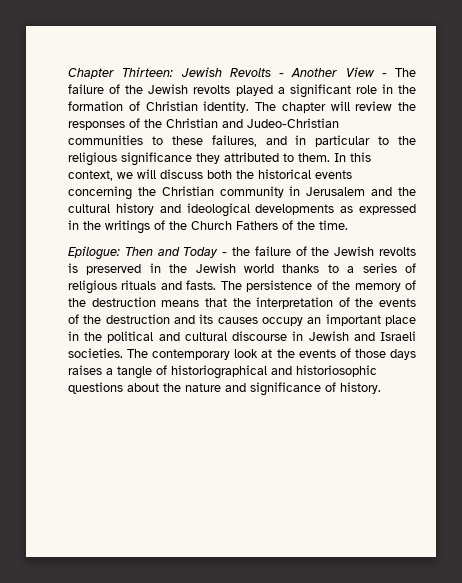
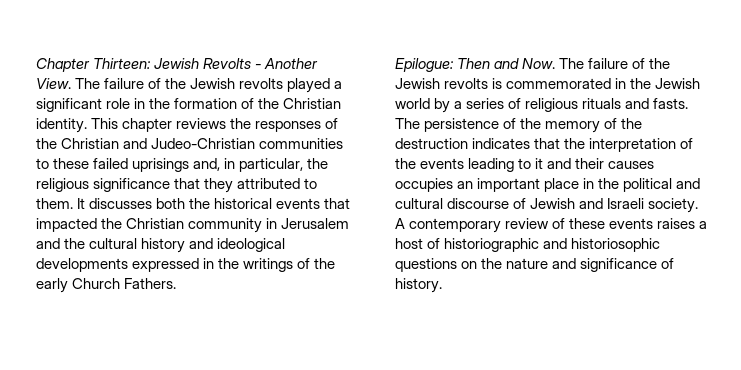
- Chapter Thirteen: Jewish Revolts - Another View - The failure of the Jewish revolts played a significant role in the formation of Christian identity.
+ Chapter Thirteen: Jewish Revolts - Another View. The failure of the Jewish revolts played a significant role in the formation of the Christian identity.
- The chapter will review the responses of the Christian and Judeo-Christian communities to these failures, and in particular to the religious significance they attributed to them.
+ This chapter reviews the responses of the Christian and Judeo-Christian communities to these failed uprisings and, in particular, the religious significance that they attributed to them.
- In this context, we will discuss both the historical events concerning the Christian community in Jerusalem and the cultural history and ideological developments as expressed in the writings of the Church Fathers of the time.
+ It discusses both the historical events that impacted the Christian community in Jerusalem and the cultural history and ideological developments expressed in the writings of the early Church Fathers.
- Epilogue: Then and Today - the failure of the Jewish revolts is preserved in the Jewish world thanks to a series of religious rituals and fasts.
+ Epilogue: Then and Now. The failure of the Jewish revolts is commemorated in the Jewish world by a series of religious rituals and fasts.
- The persistence of the memory of the destruction means that the interpretation of the events of the destruction and its causes occupy an important place in the political and cultural discourse in Jewish and Israeli societies. The contemporary look at the events of those days raises a tangle of historiographical and historiosophic questions about the nature and significance of history.
+ The persistence of the memory of the destruction indicates that the interpretation of the events leading to it and their causes occupies an important place in the political and cultural discourse of Jewish and Israeli society. A contemporary review of these events raises a host of historiographic and historiosophic questions on the nature and significance of history.

